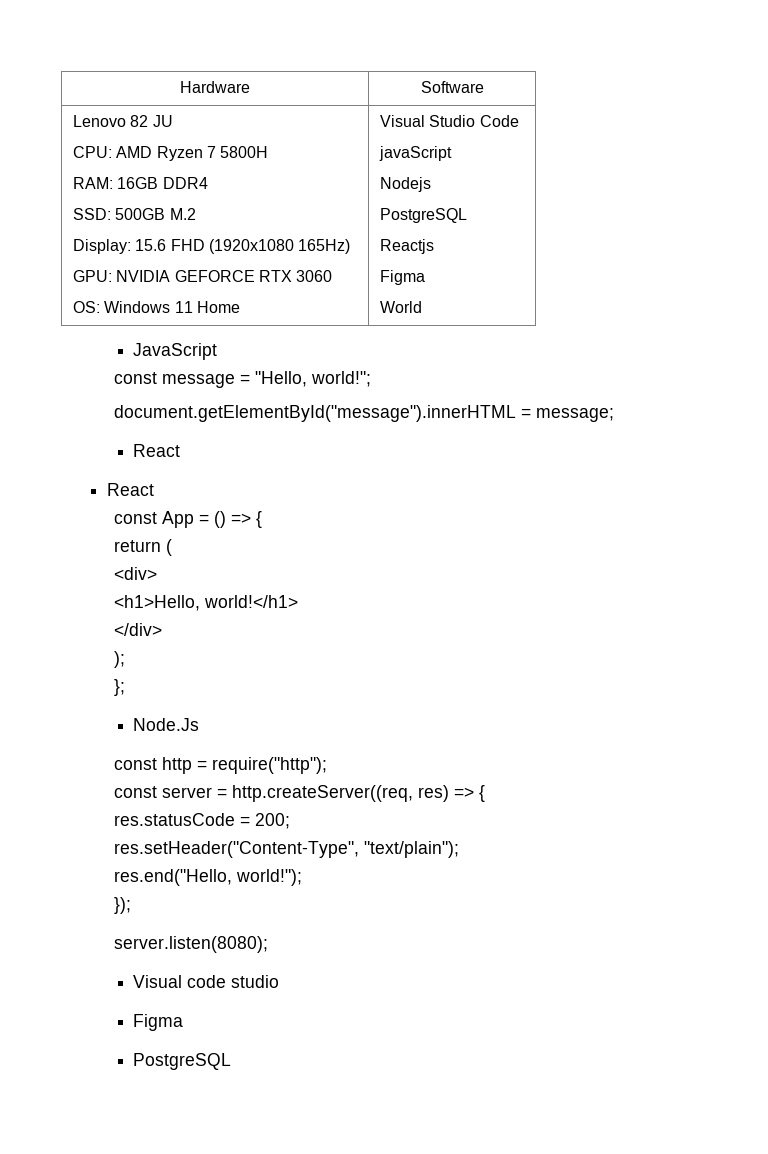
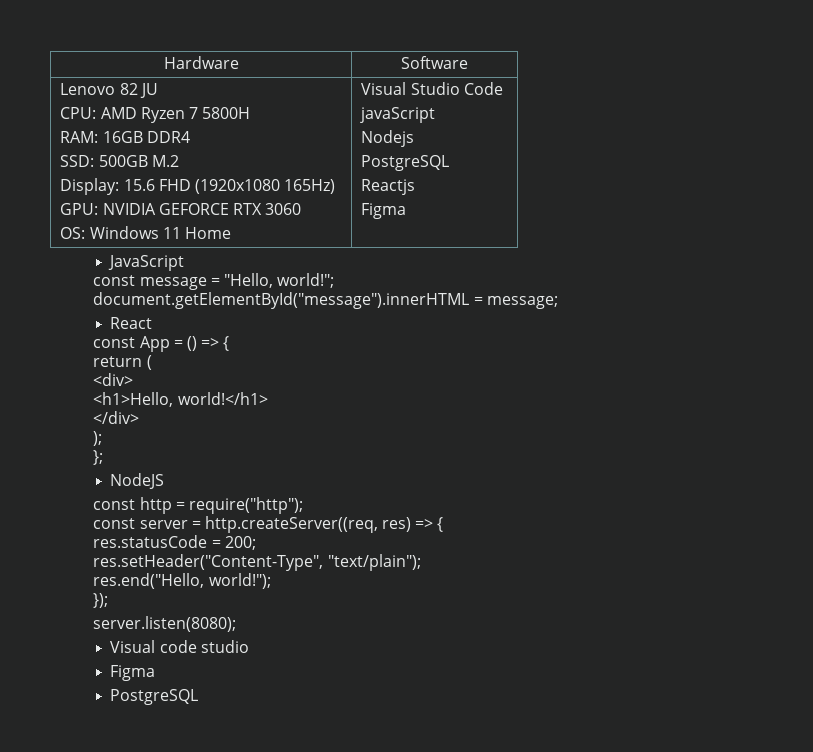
  Lenovo 82 JU
  CPU: AMD Ryzen 7 5800H
  RAM: 16GB DDR4
  SSD: 500GB M.2
  Display: 15.6 FHD (1920x1080 165Hz)
  GPU: NVIDIA GEFORCE RTX 3060
  OS: Windows 11 Home | Visual Studio Code
  javaScript
  Nodejs
  PostgreSQL
  Reactjs
  Figma
- World
  document.getElementById("message").innerHTML = message;
- React
- Node.Js
+ NodeJS

